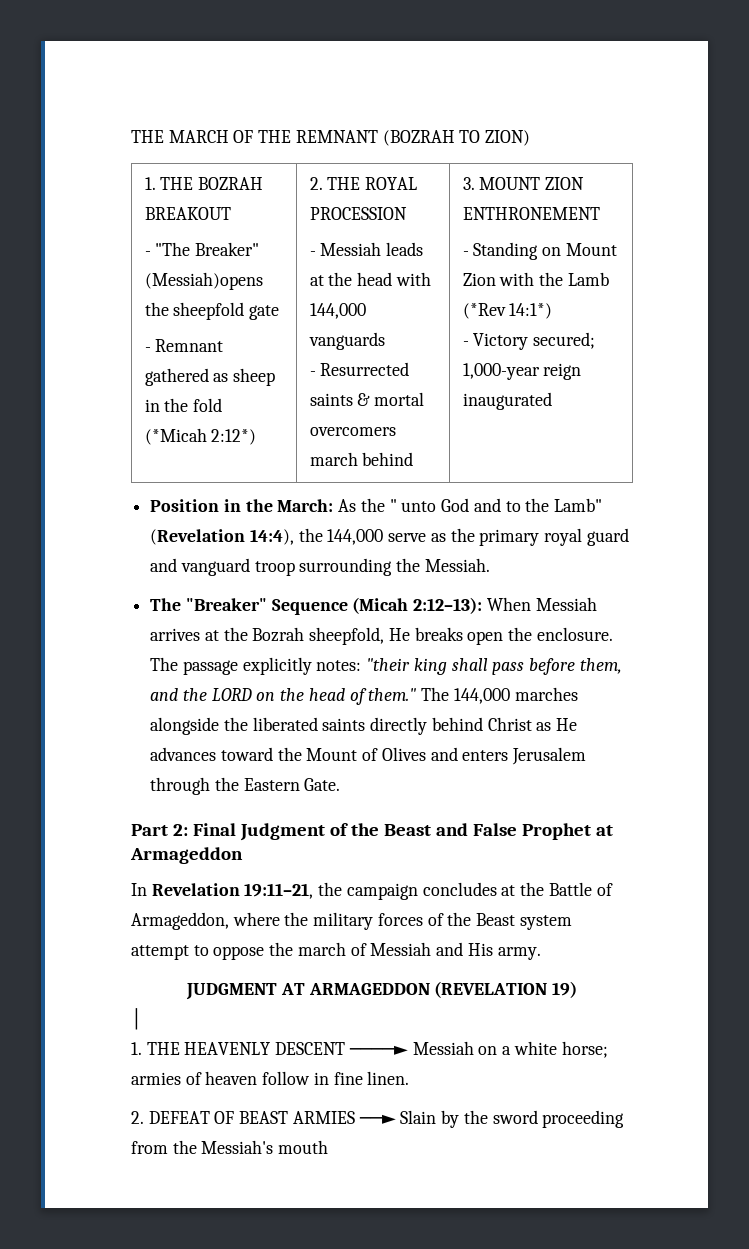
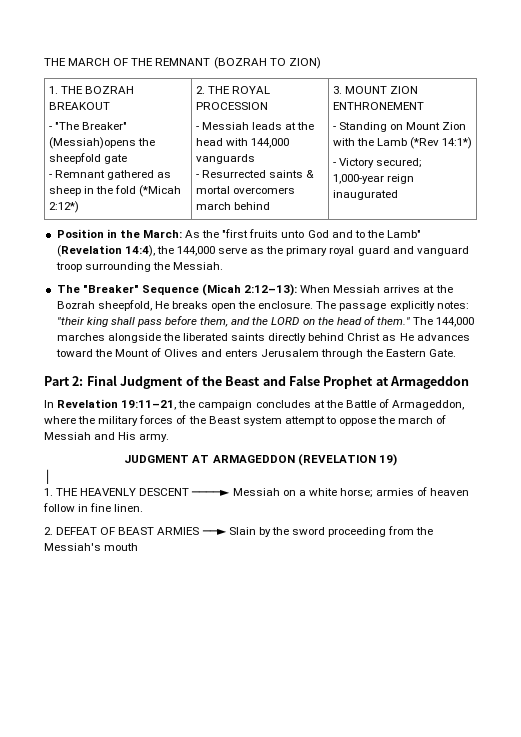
- Position in the March: As the " unto God and to the Lamb" (Revelation 14:4), the 144,000 serve as the primary royal guard and vanguard troop surrounding the Messiah.
+ Position in the March: As the "first fruits unto God and to the Lamb" (Revelation 14:4), the 144,000 serve as the primary royal guard and vanguard troop surrounding the Messiah.

